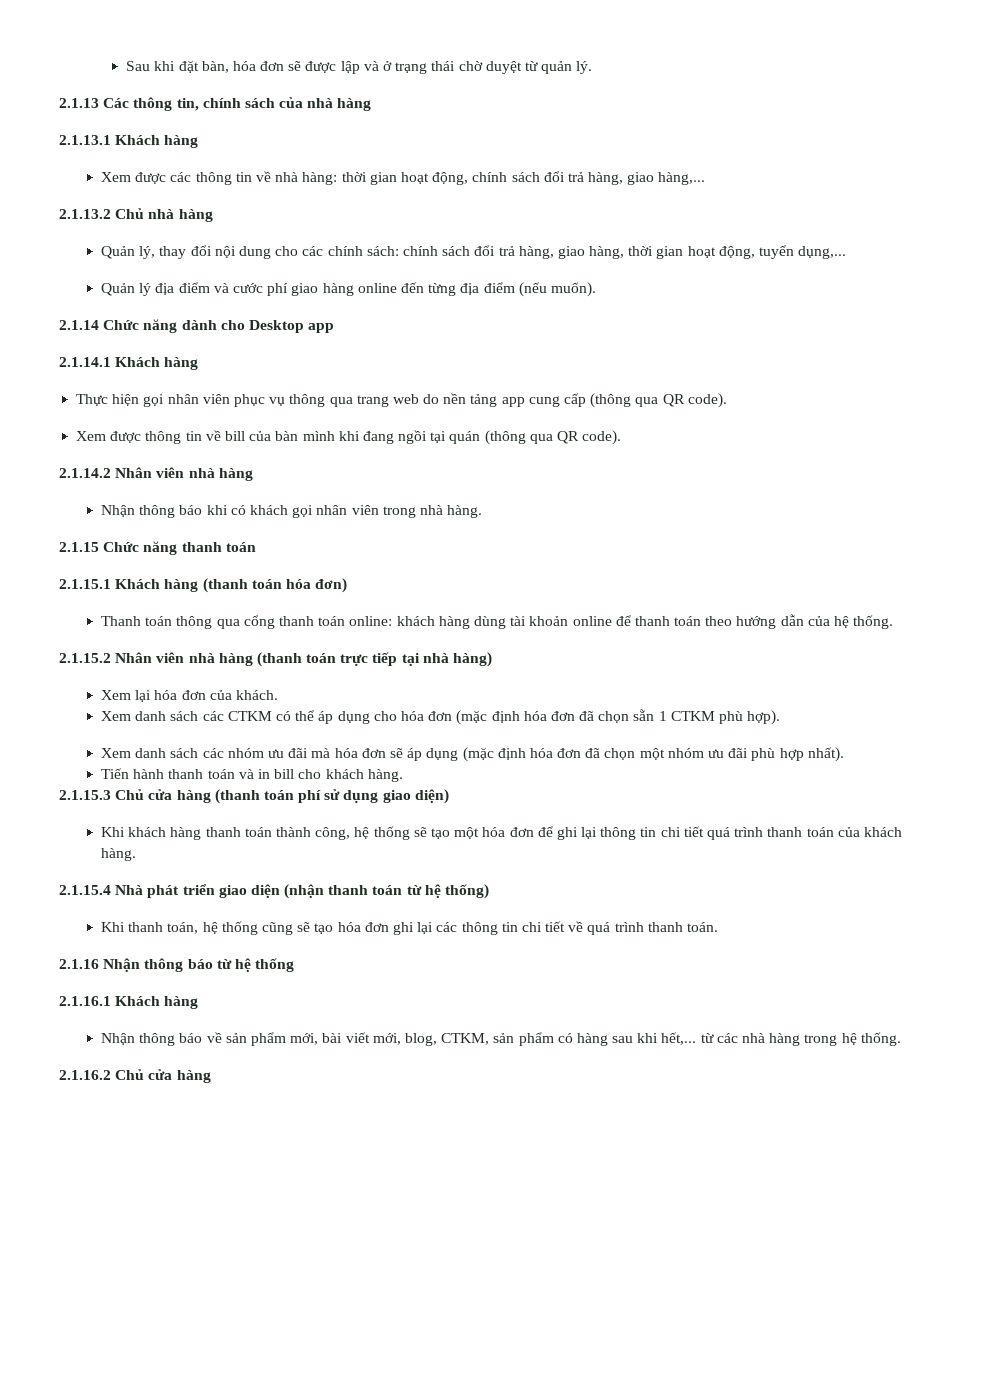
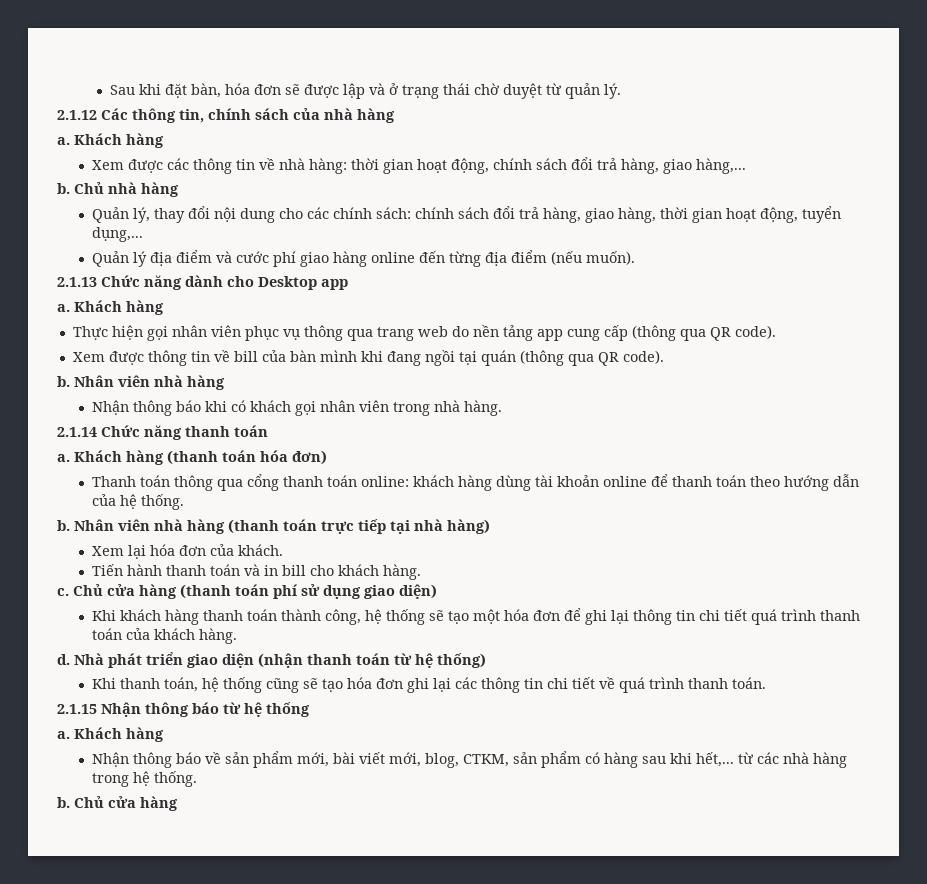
- 2.1.13 Các thông tin, chính sách của nhà hàng
- 2.1.13.1 Khách hàng
+ 2.1.12 Các thông tin, chính sách của nhà hàng
+ a. Khách hàng
- 2.1.13.2 Chủ nhà hàng
+ b. Chủ nhà hàng
- 2.1.14 Chức năng dành cho Desktop app
- 2.1.14.1 Khách hàng
+ 2.1.13 Chức năng dành cho Desktop app
+ a. Khách hàng
  Xem được thông tin về bill của bàn mình khi đang ngồi tại quán (thông qua QR code).
- 2.1.14.2 Nhân viên nhà hàng
+ b. Nhân viên nhà hàng
- 2.1.15 Chức năng thanh toán
+ 2.1.14 Chức năng thanh toán
- 2.1.15.1 Khách hàng (thanh toán hóa đơn)
+ a. Khách hàng (thanh toán hóa đơn)
- 2.1.15.2 Nhân viên nhà hàng (thanh toán trực tiếp tại nhà hàng)
+ b. Nhân viên nhà hàng (thanh toán trực tiếp tại nhà hàng)
- Xem danh sách các CTKM có thể áp dụng cho hóa đơn (mặc định hóa đơn đã chọn sẵn 1 CTKM phù hợp).
- Xem danh sách các nhóm ưu đãi mà hóa đơn sẽ áp dụng (mặc định hóa đơn đã chọn một nhóm ưu đãi phù hợp nhất).
- 2.1.15.3 Chủ cửa hàng (thanh toán phí sử dụng giao diện)
+ c. Chủ cửa hàng (thanh toán phí sử dụng giao diện)
- 2.1.15.4 Nhà phát triển giao diện (nhận thanh toán từ hệ thống)
+ d. Nhà phát triển giao diện (nhận thanh toán từ hệ thống)
- 2.1.16 Nhận thông báo từ hệ thống
- 2.1.16.1 Khách hàng
+ 2.1.15 Nhận thông báo từ hệ thống
+ a. Khách hàng
- 2.1.16.2 Chủ cửa hàng
+ b. Chủ cửa hàng

